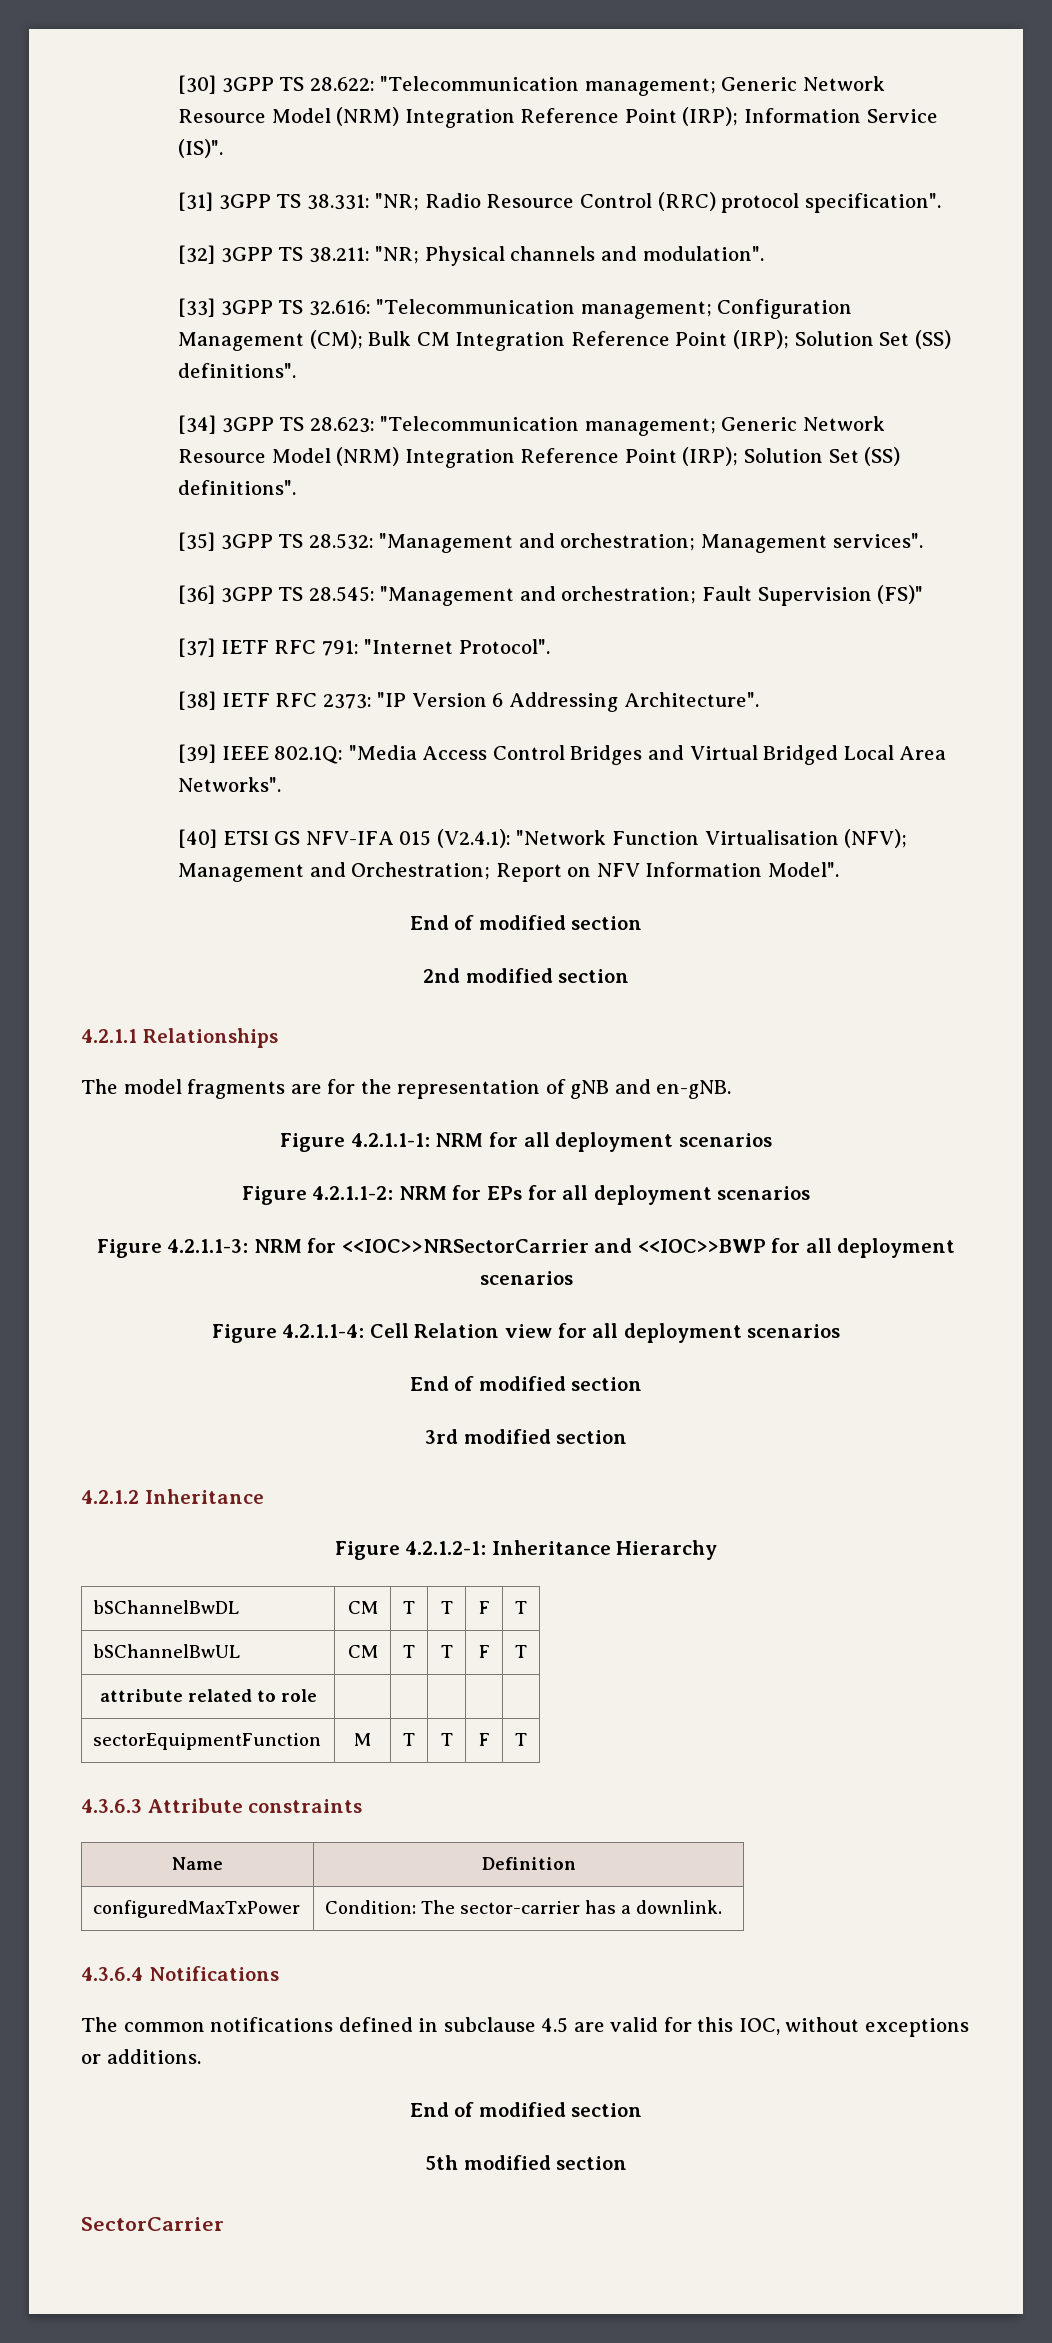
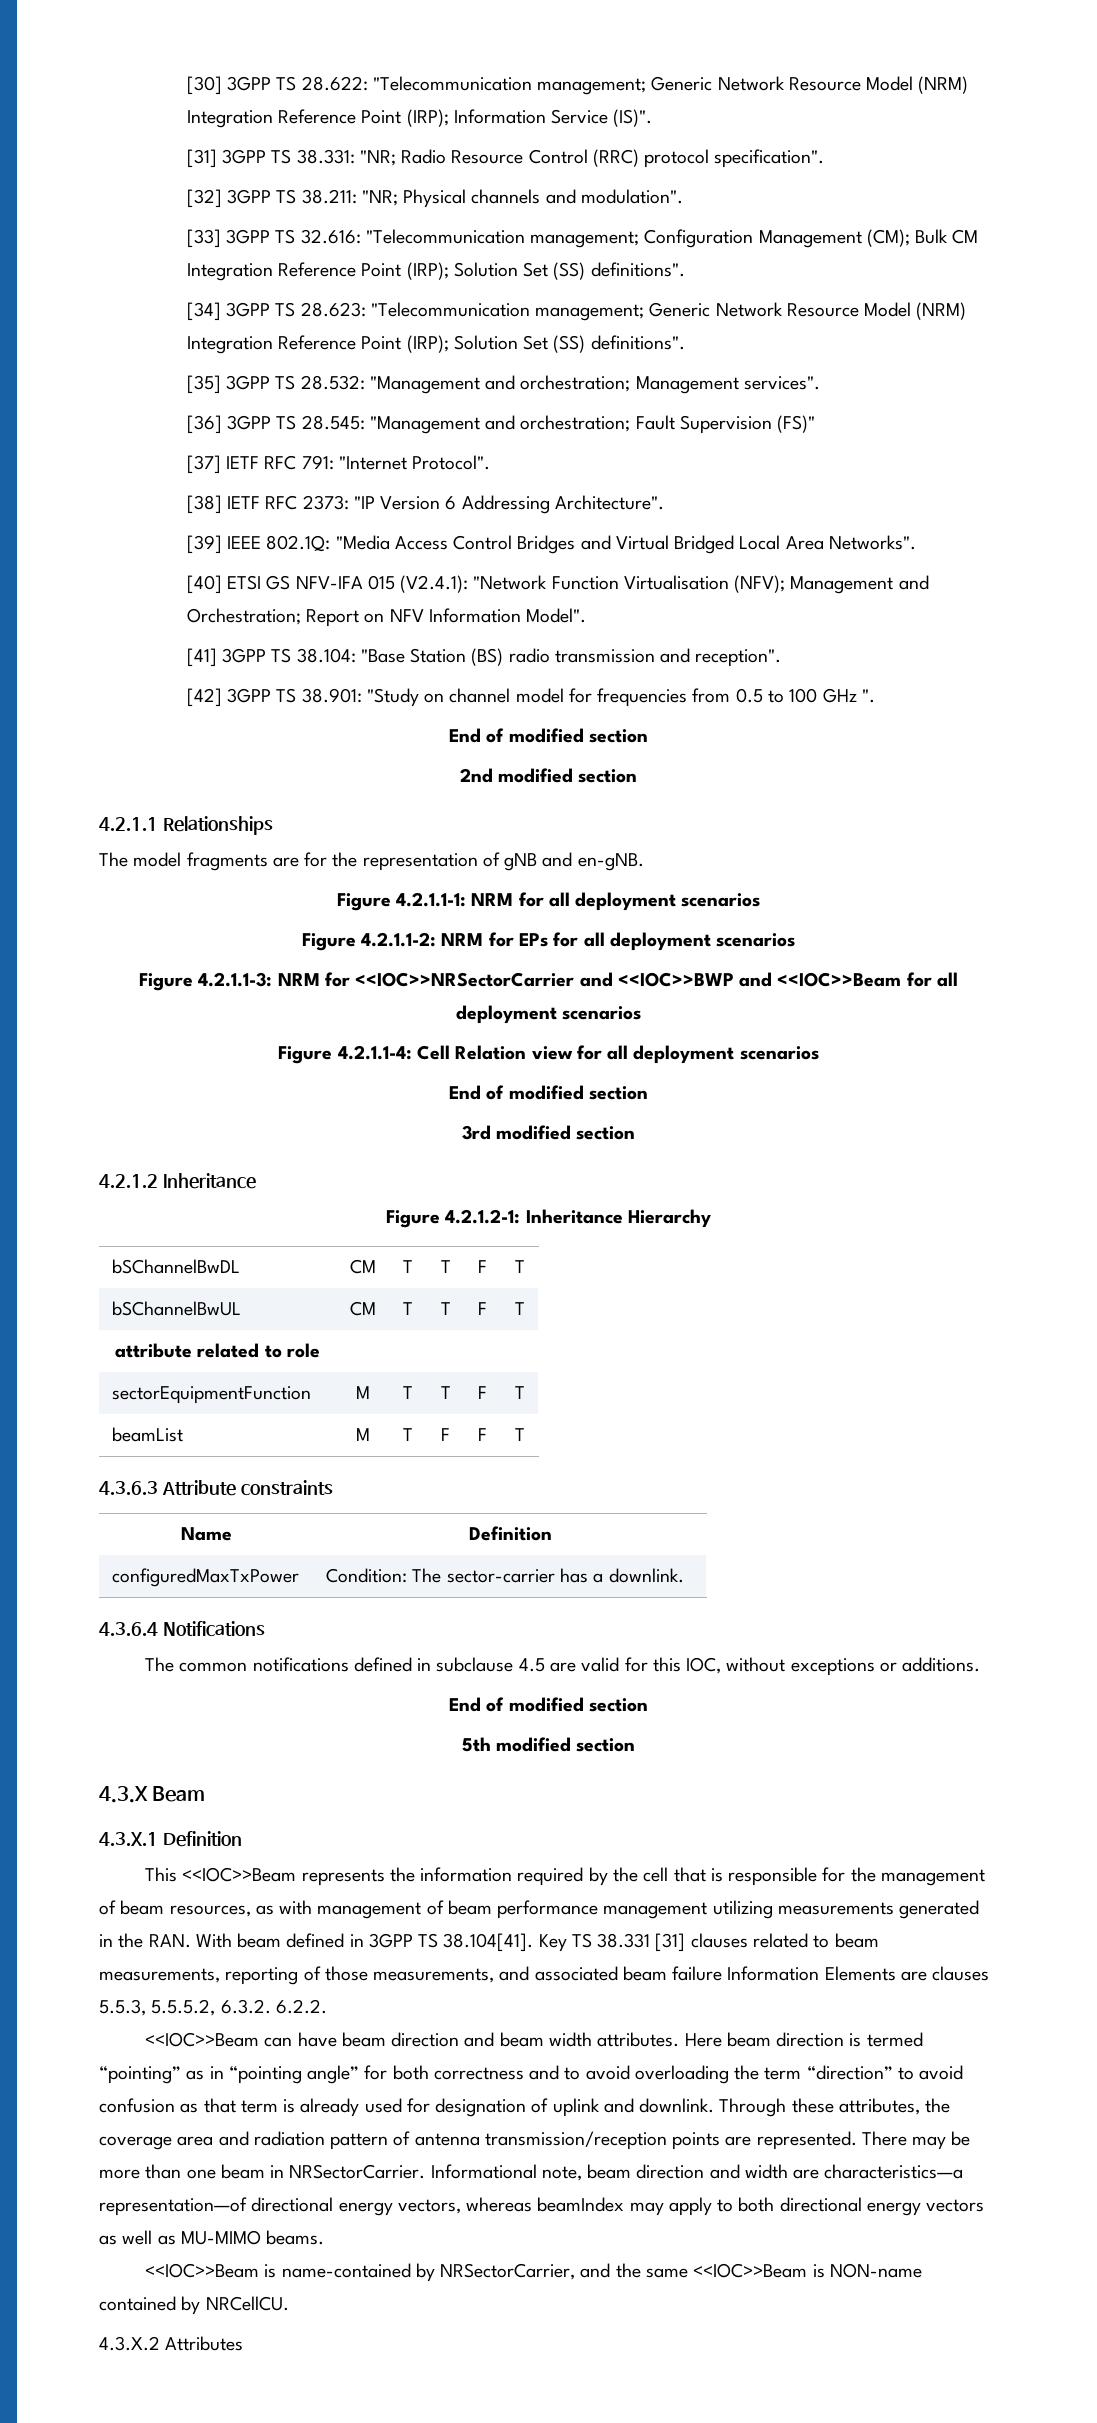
+ [41] 3GPP TS 38.104: "Base Station (BS) radio transmission and reception".
+ [42] 3GPP TS 38.901: "Study on channel model for frequencies from 0.5 to 100 GHz ".
- Figure 4.2.1.1-3: NRM for <<IOC>>NRSectorCarrier and <<IOC>>BWP for all deployment scenarios
+ Figure 4.2.1.1-3: NRM for <<IOC>>NRSectorCarrier and <<IOC>>BWP and <<IOC>>Beam for all deployment scenarios
+ beamList | M | T | F | F | T
- SectorCarrier
+ 4.3.X Beam
+ 4.3.X.1 Definition
+ This <<IOC>>Beam represents the information required by the cell that is responsible for the management of beam resources, as with management of beam performance management utilizing measurements generated in the RAN. With beam defined in 3GPP TS 38.104[41]. Key TS 38.331 [31] clauses related to beam measurements, reporting of those measurements, and associated beam failure Information Elements are clauses 5.5.3, 5.5.5.2, 6.3.2. 6.2.2.
+ <<IOC>>Beam can have beam direction and beam width attributes. Here beam direction is termed “pointing” as in “pointing angle” for both correctness and to avoid overloading the term “direction” to avoid confusion as that term is already used for designation of uplink and downlink. Through these attributes, the coverage area and radiation pattern of antenna transmission/reception points are represented. There may be more than one beam in NRSectorCarrier. Informational note, beam direction and width are characteristics—a representation—of directional energy vectors, whereas beamIndex may apply to both directional energy vectors as well as MU-MIMO beams.
+ <<IOC>>Beam is name-contained by NRSectorCarrier, and the same <<IOC>>Beam is NON-name contained by NRCellCU.
+ 4.3.X.2 Attributes

